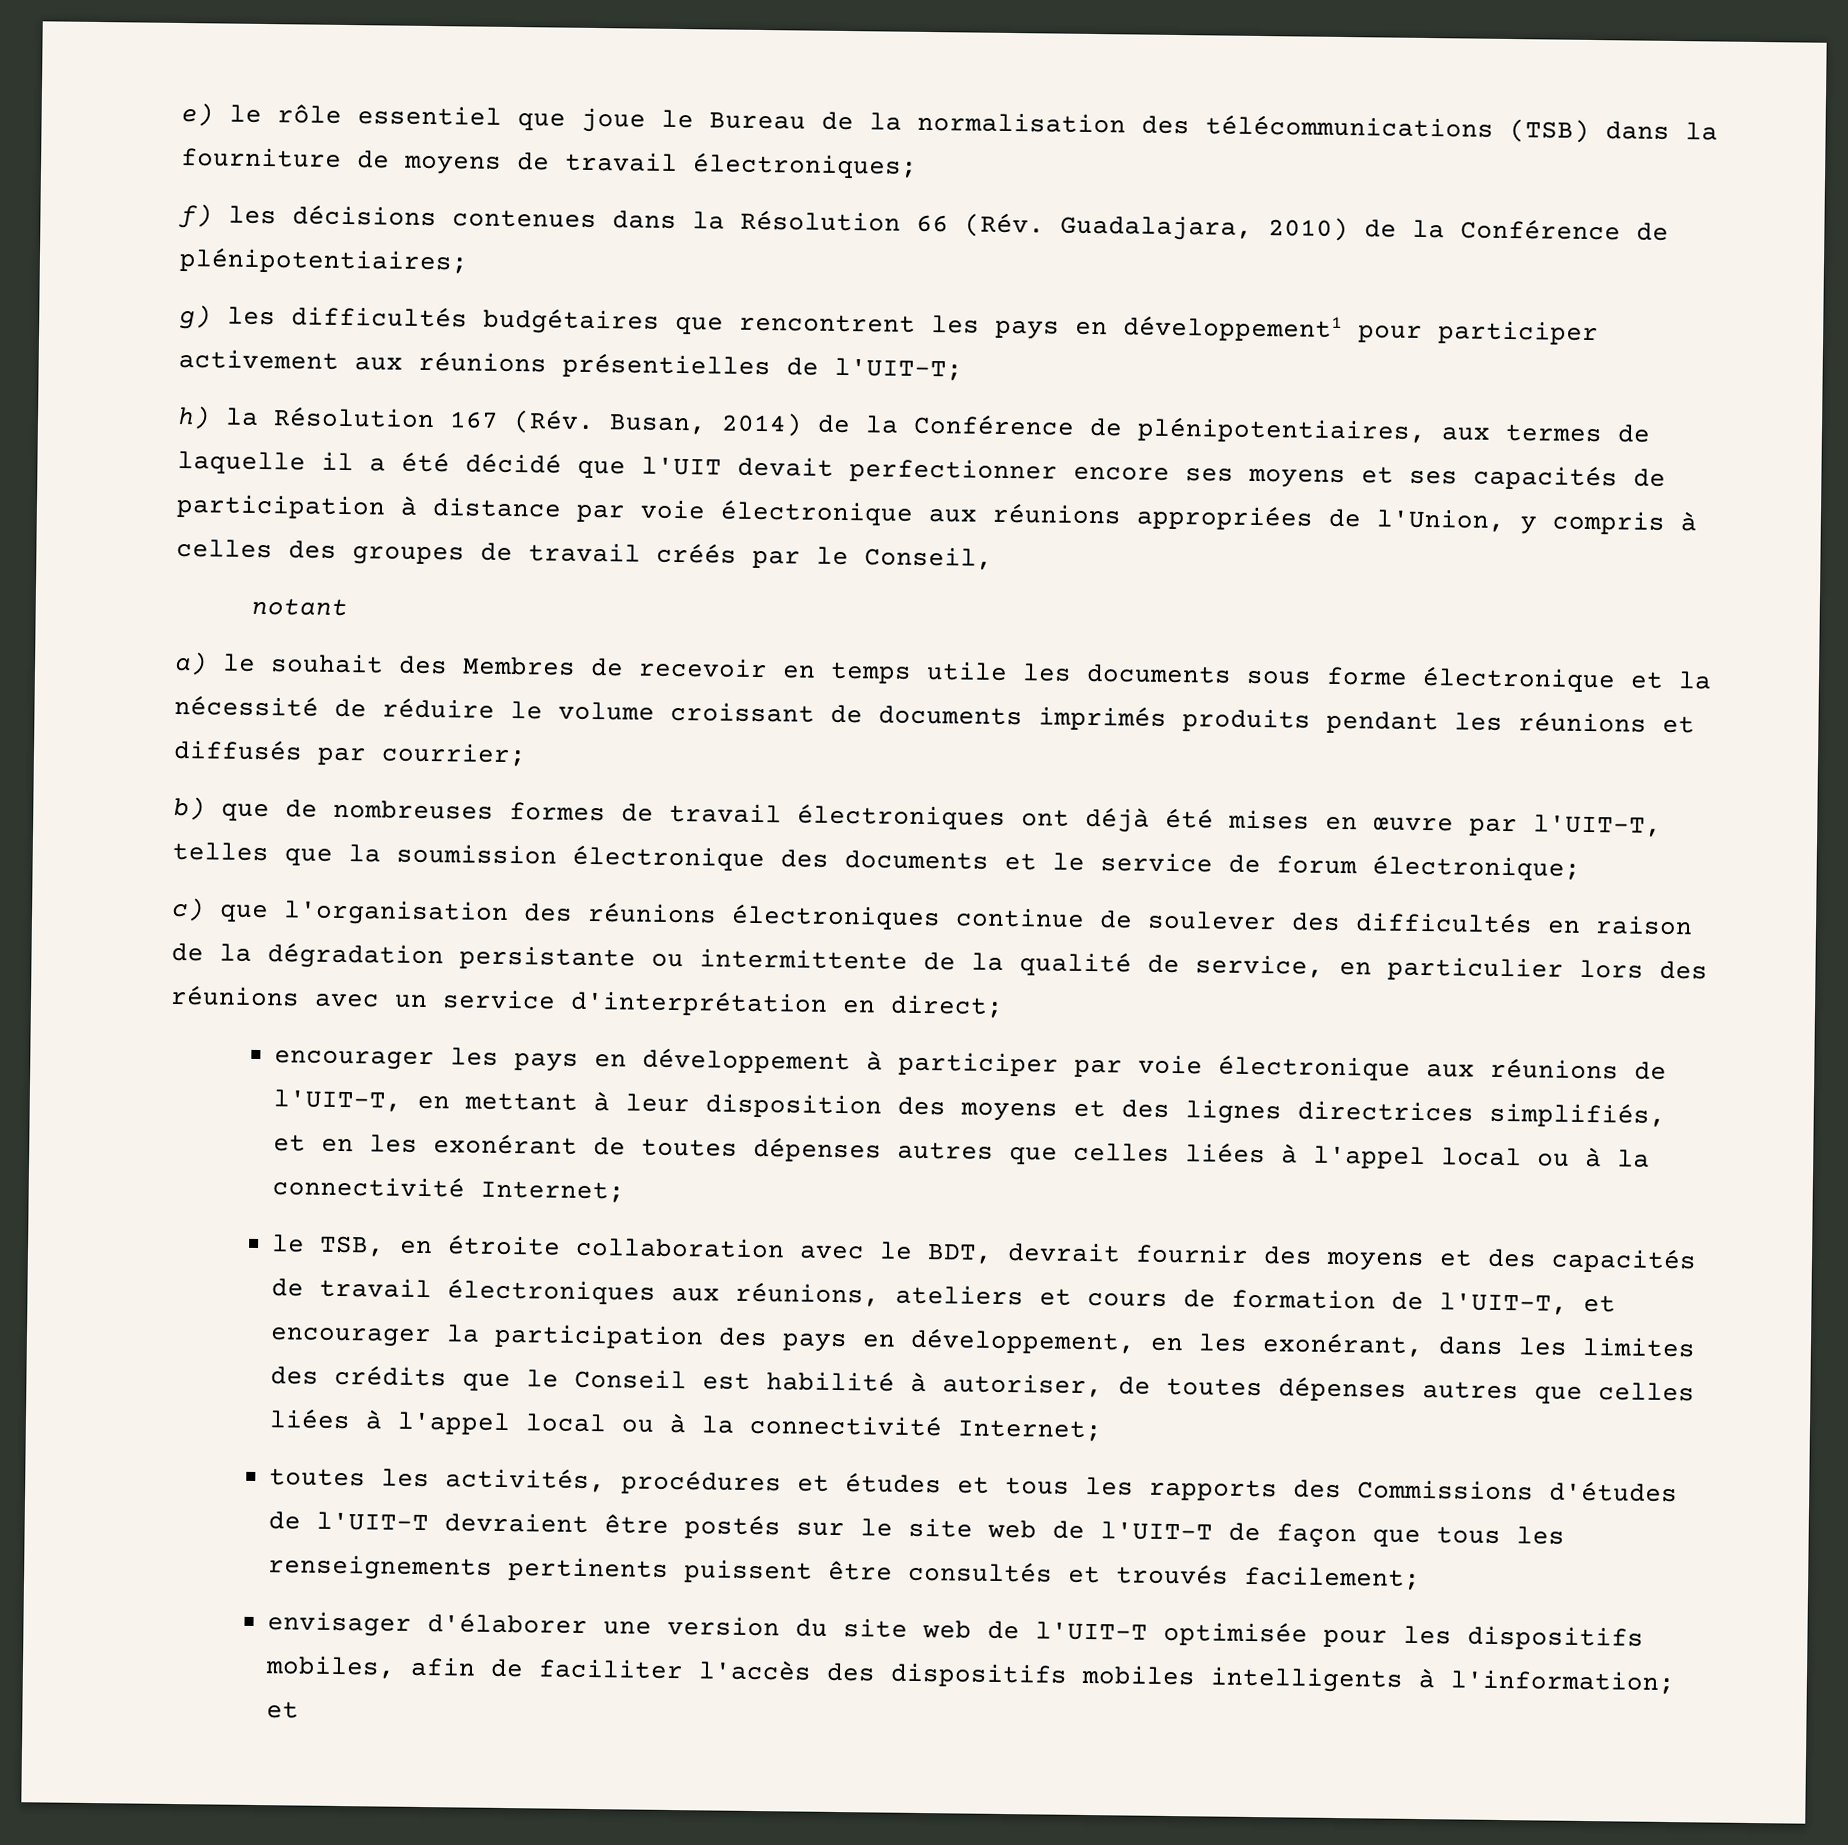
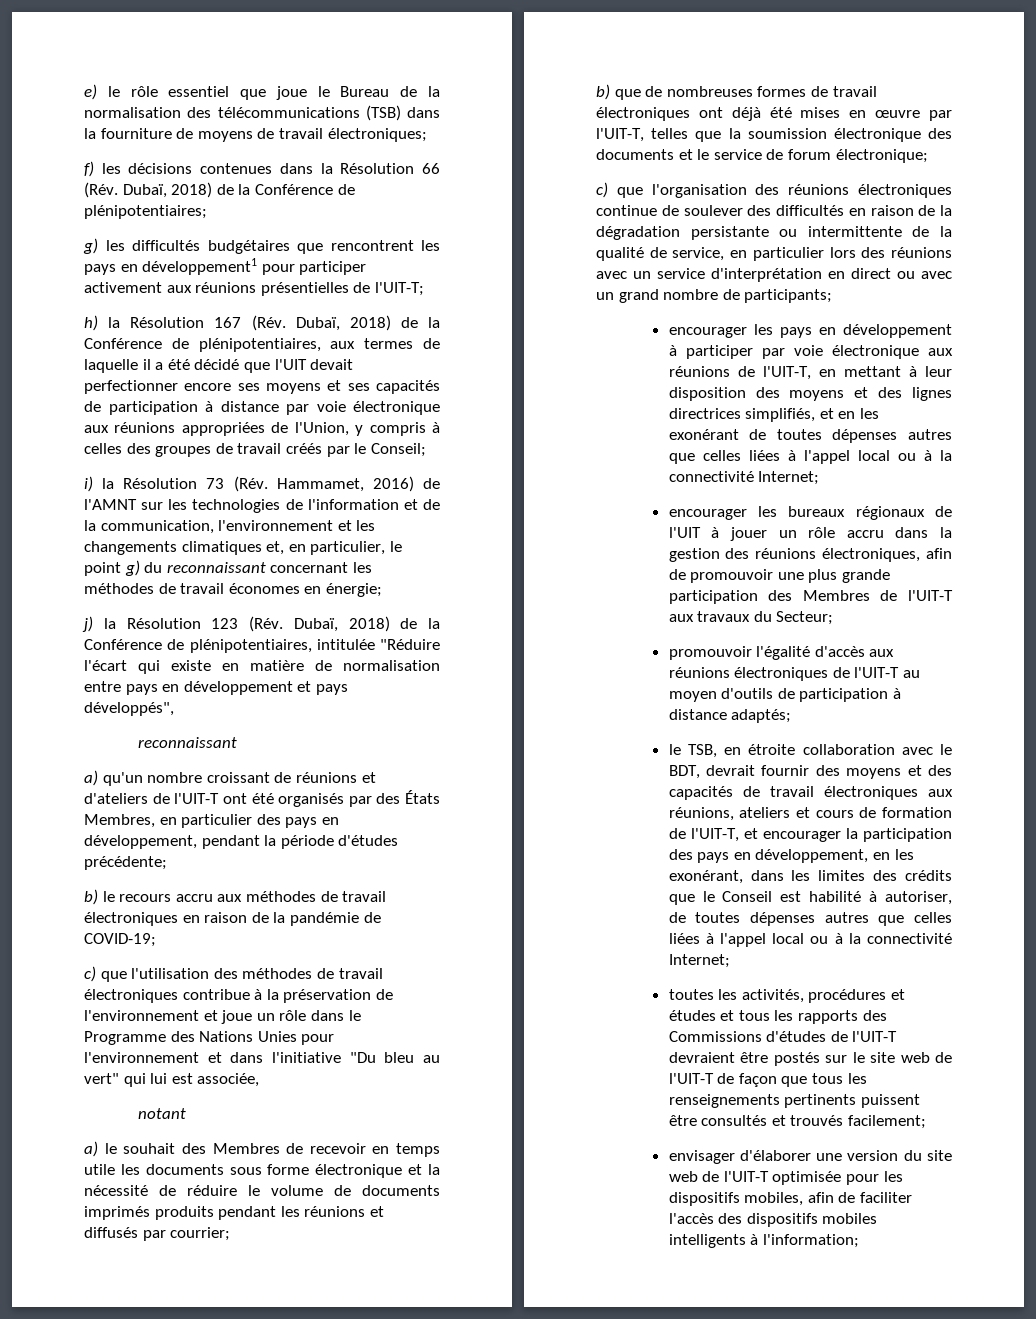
- f) les décisions contenues dans la Résolution 66 (Rév. Guadalajara, 2010) de la Conférence de plénipotentiaires;
+ f) les décisions contenues dans la Résolution 66 (Rév. Dubaï, 2018) de la Conférence de plénipotentiaires;
- h) la Résolution 167 (Rév. Busan, 2014) de la Conférence de plénipotentiaires, aux termes de laquelle il a été décidé que l'UIT devait perfectionner encore ses moyens et ses capacités de participation à distance par voie électronique aux réunions appropriées de l'Union, y compris à celles des groupes de travail créés par le Conseil,
+ h) la Résolution 167 (Rév. Dubaï, 2018) de la Conférence de plénipotentiaires, aux termes de laquelle il a été décidé que l'UIT devait perfectionner encore ses moyens et ses capacités de participation à distance par voie électronique aux réunions appropriées de l'Union, y compris à celles des groupes de travail créés par le Conseil;
+ i) la Résolution 73 (Rév. Hammamet, 2016) de l'AMNT sur les technologies de l'information et de la communication, l'environnement et les changements climatiques et, en particulier, le point g) du reconnaissant concernant les méthodes de travail économes en énergie;
+ j) la Résolution 123 (Rév. Dubaï, 2018) de la Conférence de plénipotentiaires, intitulée "Réduire l'écart qui existe en matière de normalisation entre pays en développement et pays développés",
+ reconnaissant
+ a) qu'un nombre croissant de réunions et d'ateliers de l'UIT-T ont été organisés par des États Membres, en particulier des pays en développement, pendant la période d'études précédente;
+ b) le recours accru aux méthodes de travail électroniques en raison de la pandémie de COVID-19;
+ c) que l'utilisation des méthodes de travail électroniques contribue à la préservation de l'environnement et joue un rôle dans le Programme des Nations Unies pour l'environnement et dans l'initiative "Du bleu au vert" qui lui est associée,
- a) le souhait des Membres de recevoir en temps utile les documents sous forme électronique et la nécessité de réduire le volume croissant de documents imprimés produits pendant les réunions et diffusés par courrier;
+ a) le souhait des Membres de recevoir en temps utile les documents sous forme électronique et la nécessité de réduire le volume de documents imprimés produits pendant les réunions et diffusés par courrier;
- c) que l'organisation des réunions électroniques continue de soulever des difficultés en raison de la dégradation persistante ou intermittente de la qualité de service, en particulier lors des réunions avec un service d'interprétation en direct;
+ c) que l'organisation des réunions électroniques continue de soulever des difficultés en raison de la dégradation persistante ou intermittente de la qualité de service, en particulier lors des réunions avec un service d'interprétation en direct ou avec un grand nombre de participants;
+ encourager les bureaux régionaux de l'UIT à jouer un rôle accru dans la gestion des réunions électroniques, afin de promouvoir une plus grande participation des Membres de l'UIT-T aux travaux du Secteur;
+ promouvoir l'égalité d'accès aux réunions électroniques de l'UIT-T au moyen d'outils de participation à distance adaptés;
- envisager d'élaborer une version du site web de l'UIT-T optimisée pour les dispositifs mobiles, afin de faciliter l'accès des dispositifs mobiles intelligents à l'information; et
+ envisager d'élaborer une version du site web de l'UIT-T optimisée pour les dispositifs mobiles, afin de faciliter l'accès des dispositifs mobiles intelligents à l'information;

